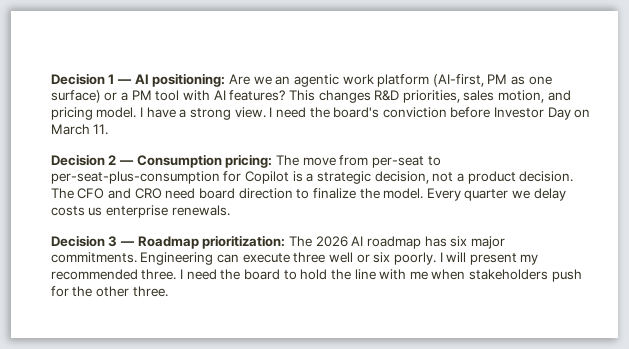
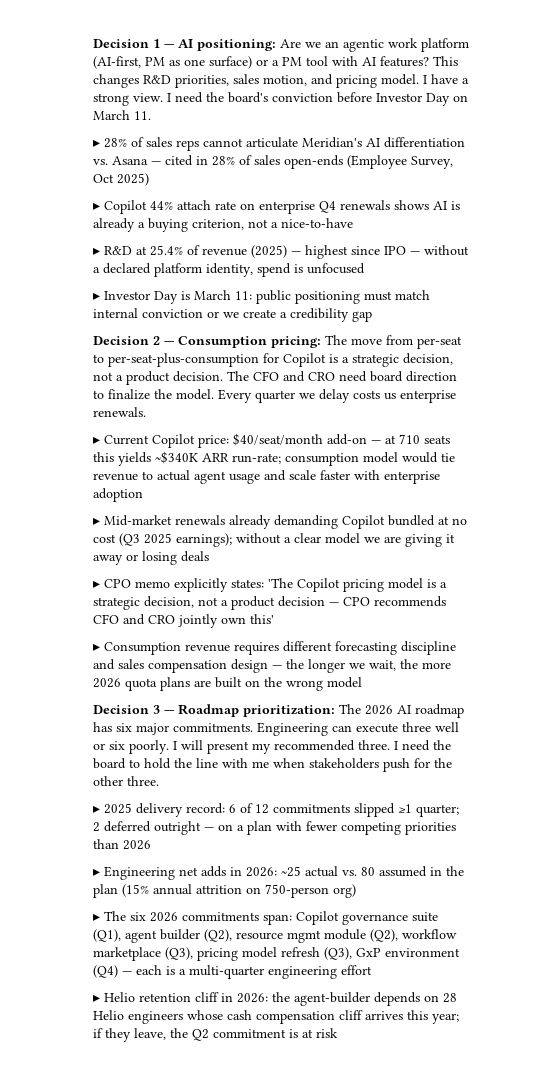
+ ▸ 28% of sales reps cannot articulate Meridian's AI differentiation vs. Asana — cited in 28% of sales open-ends (Employee Survey, Oct 2025)
+ ▸ Copilot 44% attach rate on enterprise Q4 renewals shows AI is already a buying criterion, not a nice-to-have
+ ▸ R&D at 25.4% of revenue (2025) — highest since IPO — without a declared platform identity, spend is unfocused
+ ▸ Investor Day is March 11: public positioning must match internal conviction or we create a credibility gap
+ ▸ Current Copilot price: $40/seat/month add-on — at 710 seats this yields ~$340K ARR run-rate; consumption model would tie revenue to actual agent usage and scale faster with enterprise adoption
+ ▸ Mid-market renewals already demanding Copilot bundled at no cost (Q3 2025 earnings); without a clear model we are giving it away or losing deals
+ ▸ CPO memo explicitly states: 'The Copilot pricing model is a strategic decision, not a product decision — CPO recommends CFO and CRO jointly own this'
+ ▸ Consumption revenue requires different forecasting discipline and sales compensation design — the longer we wait, the more 2026 quota plans are built on the wrong model
+ ▸ 2025 delivery record: 6 of 12 commitments slipped ≥1 quarter; 2 deferred outright — on a plan with fewer competing priorities than 2026
+ ▸ Engineering net adds in 2026: ~25 actual vs. 80 assumed in the plan (15% annual attrition on 750-person org)
+ ▸ The six 2026 commitments span: Copilot governance suite (Q1), agent builder (Q2), resource mgmt module (Q2), workflow marketplace (Q3), pricing model refresh (Q3), GxP environment (Q4) — each is a multi-quarter engineering effort
+ ▸ Helio retention cliff in 2026: the agent-builder depends on 28 Helio engineers whose cash compensation cliff arrives this year; if they leave, the Q2 commitment is at risk

